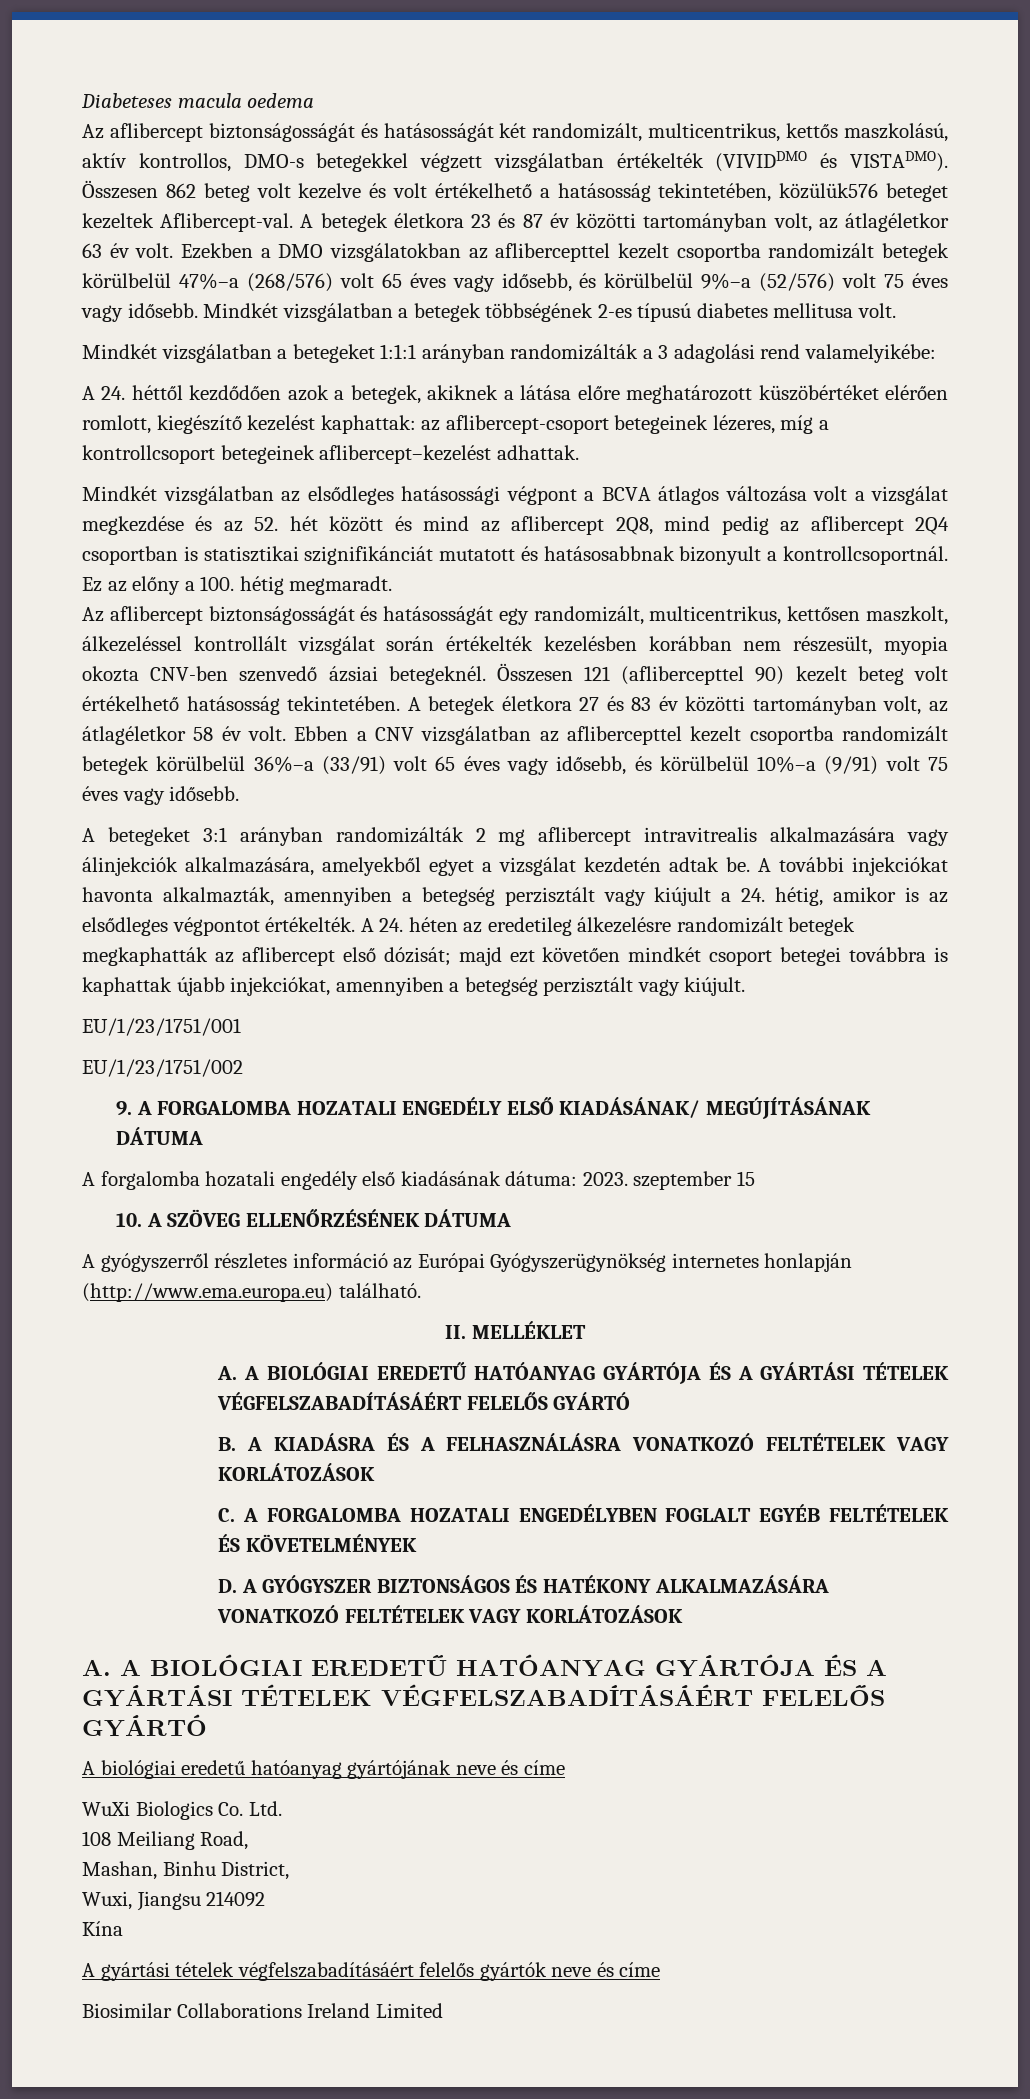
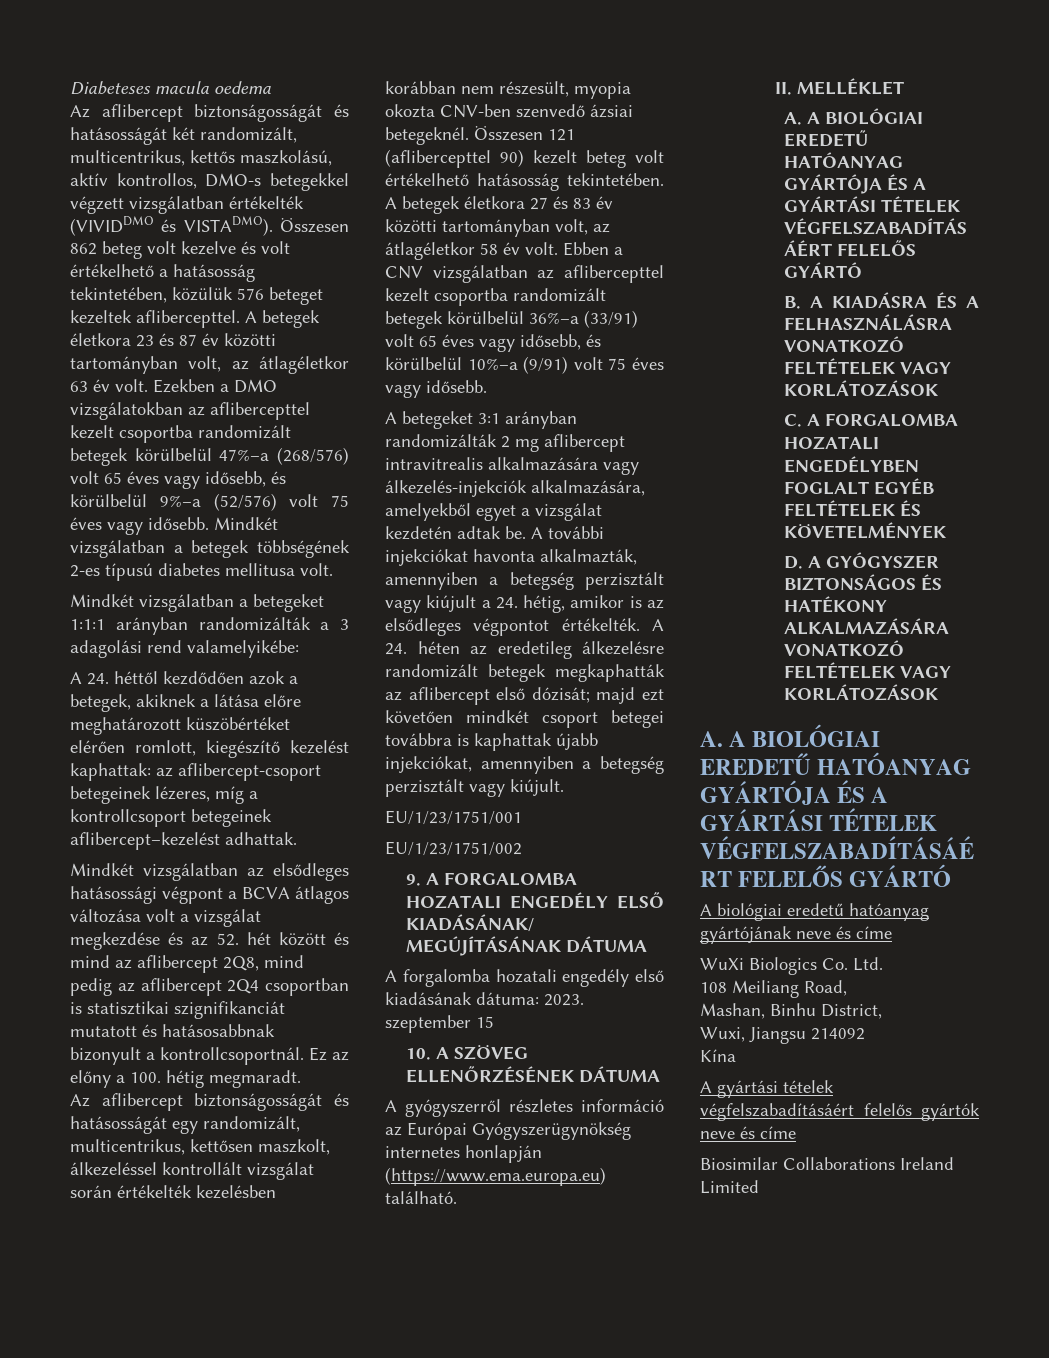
- Összesen 862 beteg volt kezelve és volt értékelhető a hatásosság tekintetében, közülük576 beteget kezeltek Aflibercept-val.
+ Összesen 862 beteg volt kezelve és volt értékelhető a hatásosság tekintetében, közülük 576 beteget kezeltek aflibercepttel.
- Mindkét vizsgálatban az elsődleges hatásossági végpont a BCVA átlagos változása volt a vizsgálat megkezdése és az 52. hét között és mind az aflibercept 2Q8, mind pedig az aflibercept 2Q4 csoportban is statisztikai szignifikánciát mutatott és hatásosabbnak bizonyult a kontrollcsoportnál.
+ Mindkét vizsgálatban az elsődleges hatásossági végpont a BCVA átlagos változása volt a vizsgálat megkezdése és az 52. hét között és mind az aflibercept 2Q8, mind pedig az aflibercept 2Q4 csoportban is statisztikai szignifikanciát mutatott és hatásosabbnak bizonyult a kontrollcsoportnál.
- A betegeket 3:1 arányban randomizálták 2 mg aflibercept intravitrealis alkalmazására vagy álinjekciók alkalmazására, amelyekből egyet a vizsgálat kezdetén adtak be.
+ A betegeket 3:1 arányban randomizálták 2 mg aflibercept intravitrealis alkalmazására vagy álkezelés-injekciók alkalmazására, amelyekből egyet a vizsgálat kezdetén adtak be.
- A gyógyszerről részletes információ az Európai Gyógyszerügynökség internetes honlapján (http://www.ema.europa.eu) található.
+ A gyógyszerről részletes információ az Európai Gyógyszerügynökség internetes honlapján (https://www.ema.europa.eu) található.

